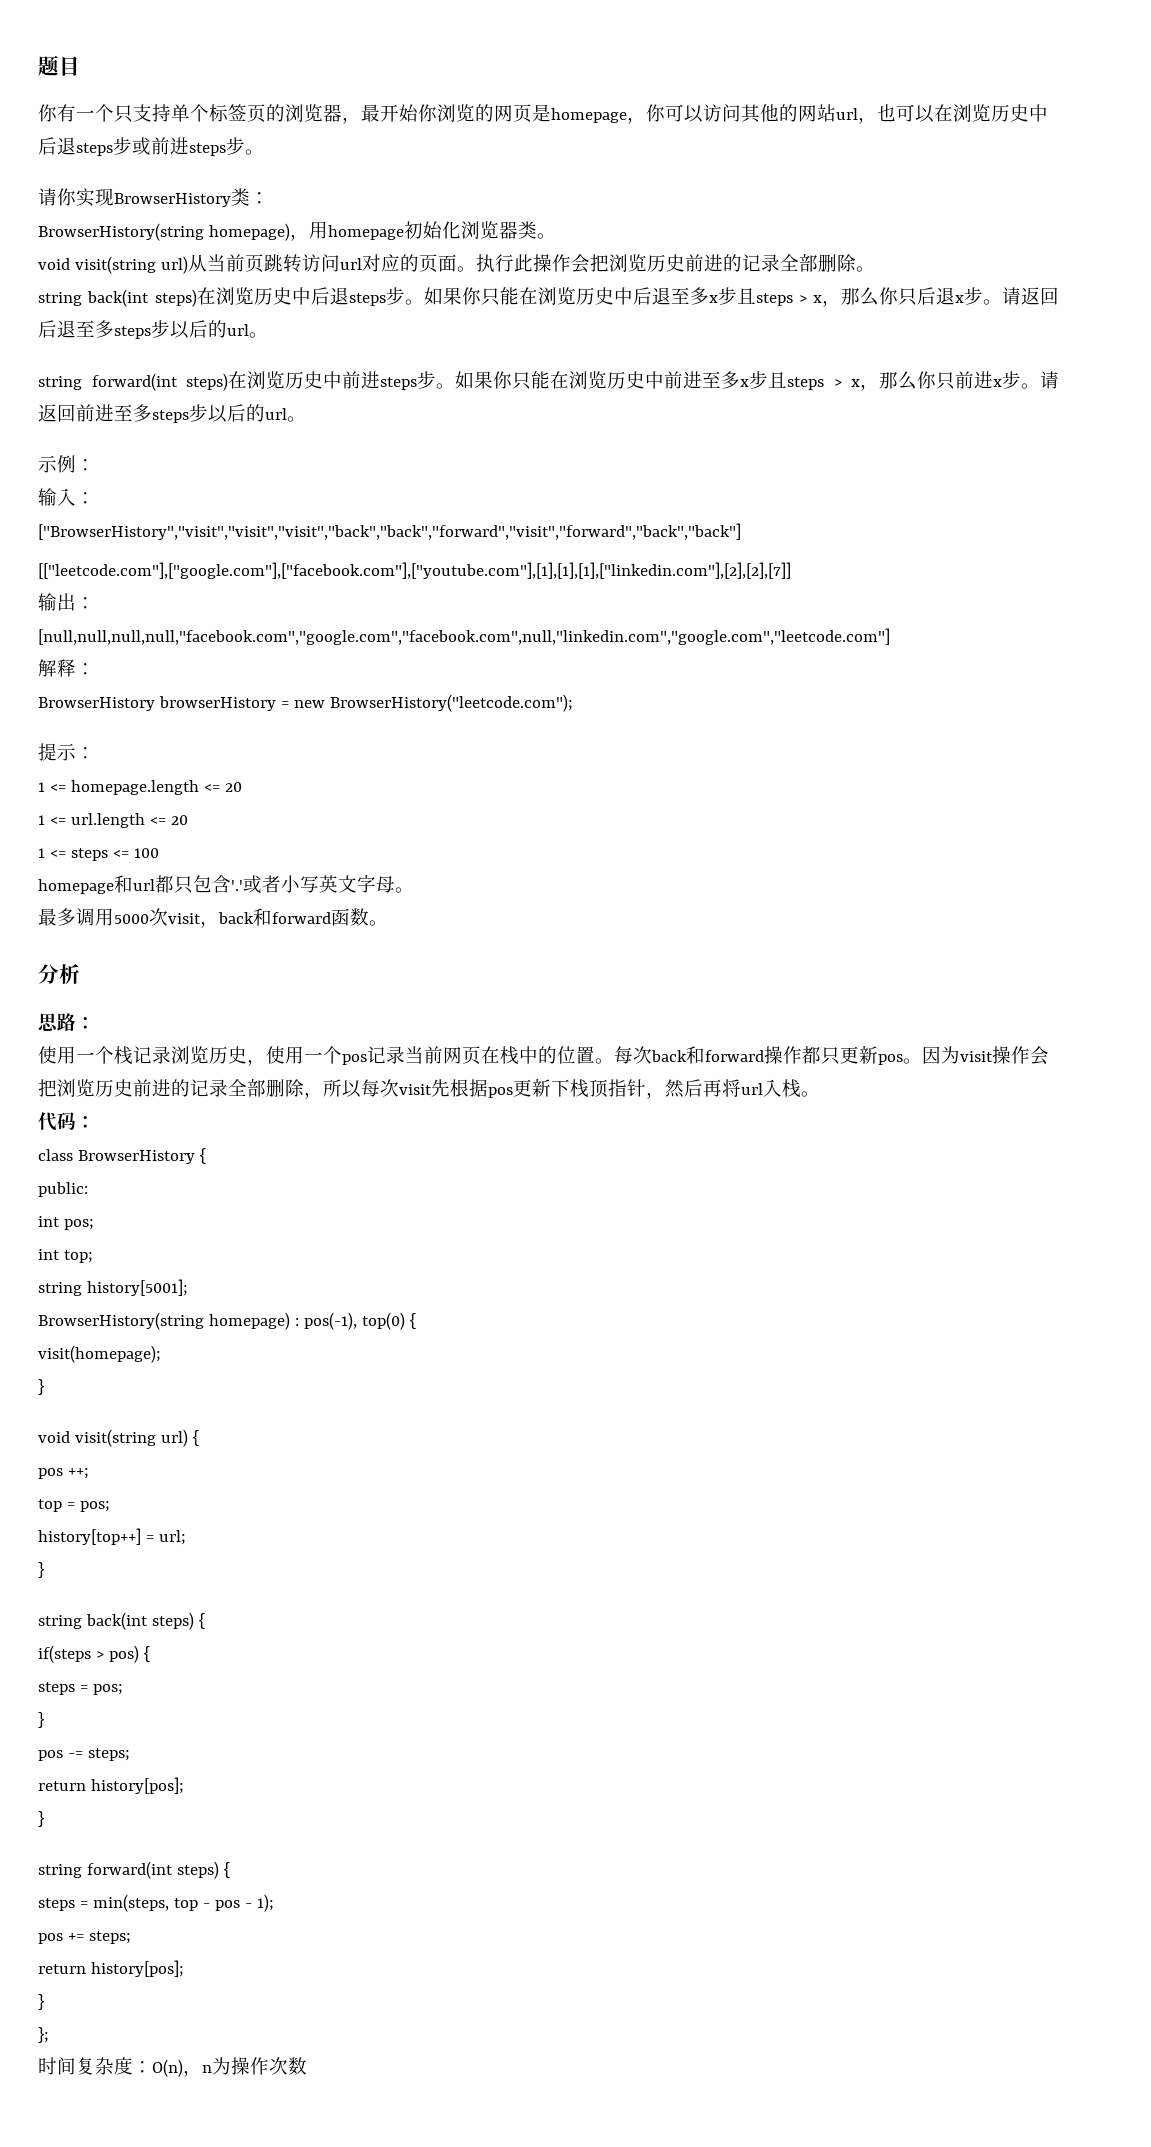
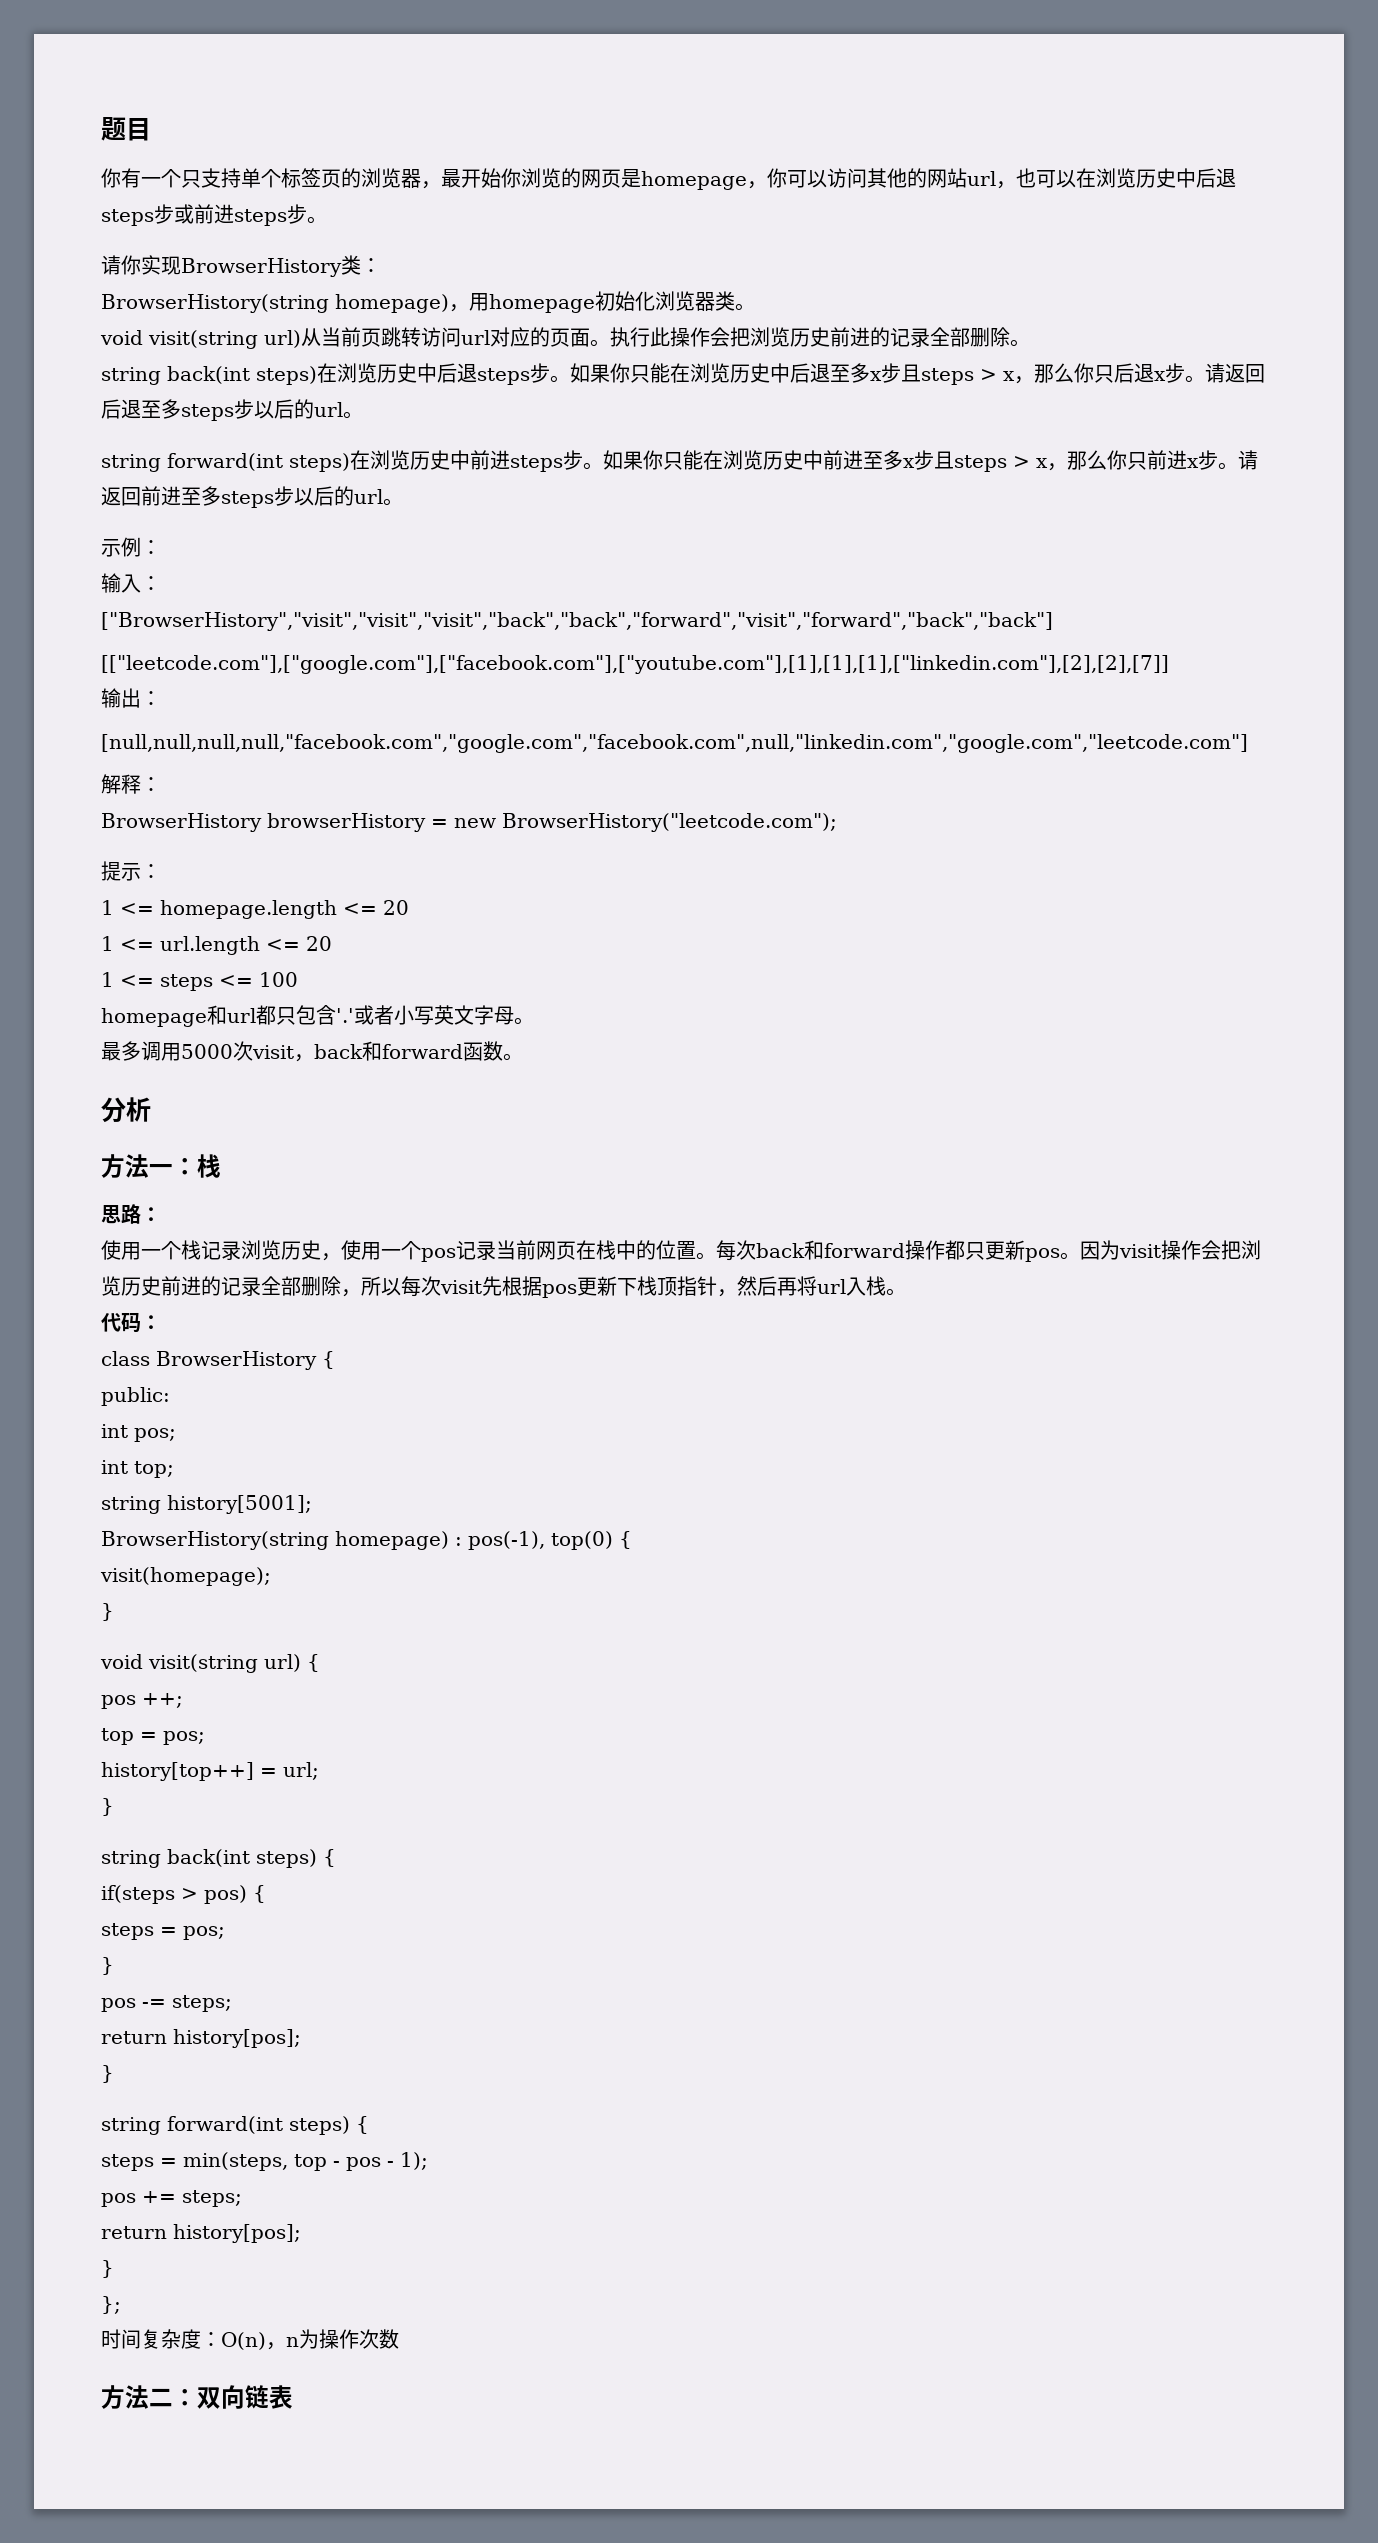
+ 方法一：栈
+ 方法二：双向链表

